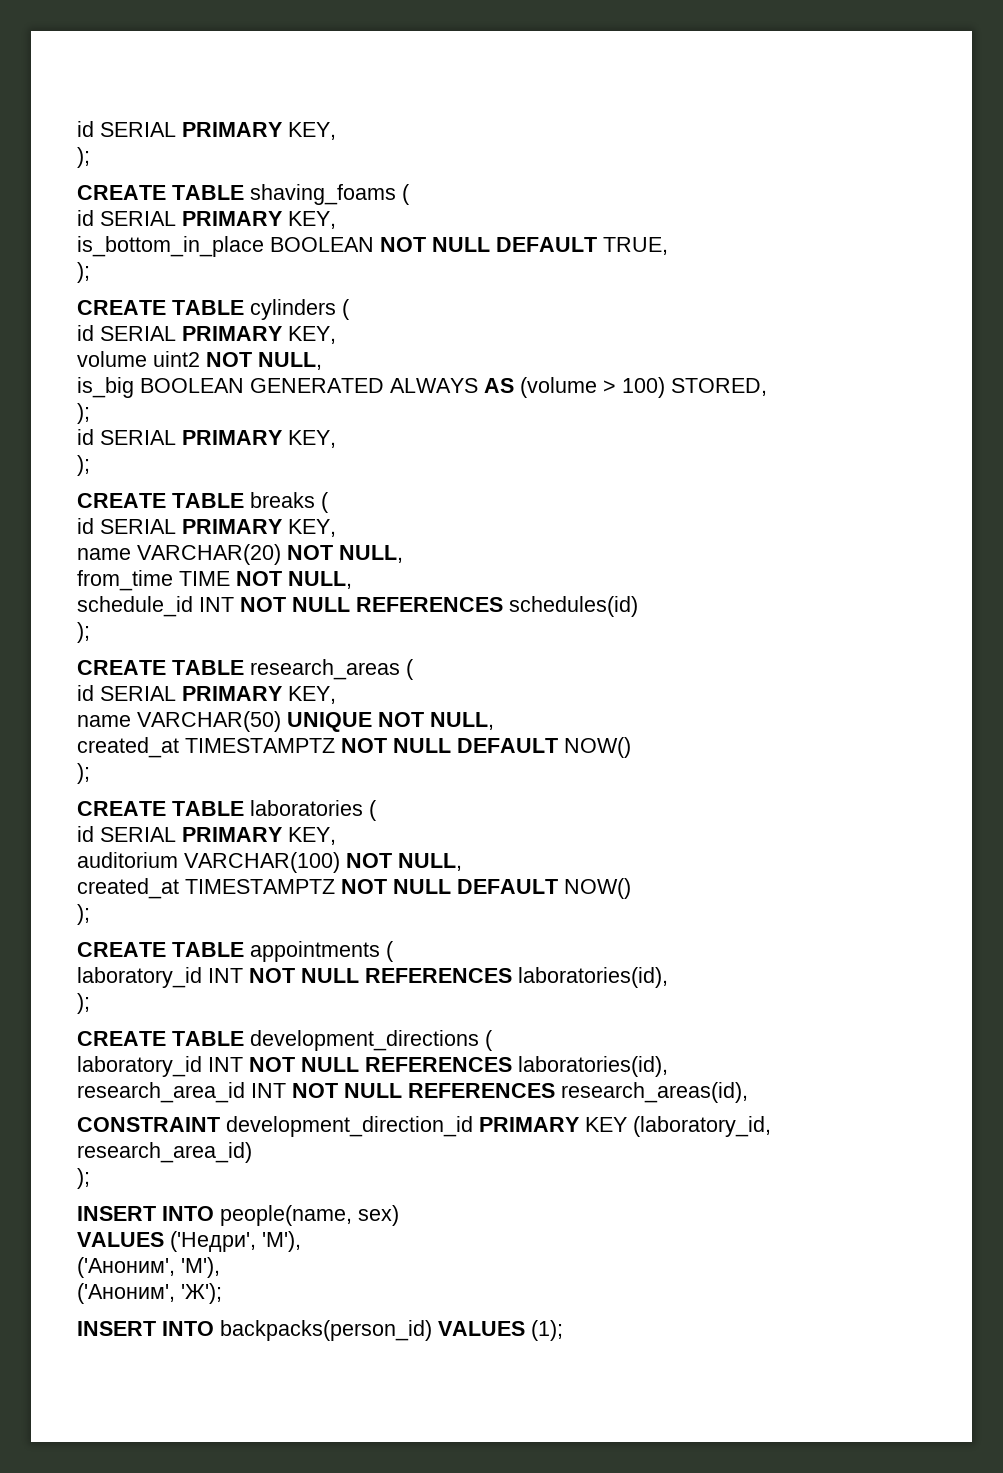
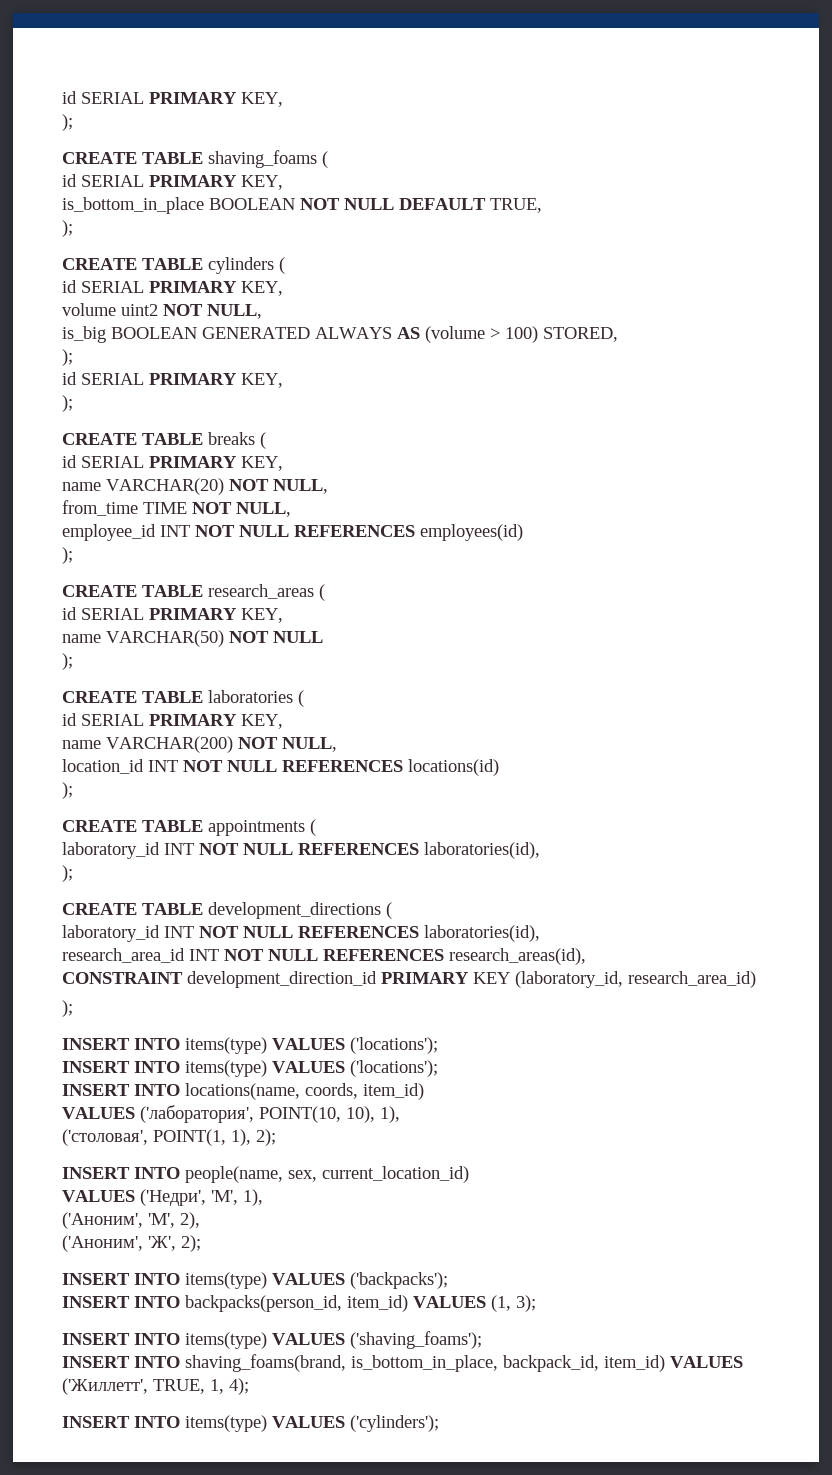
- schedule_id INT NOT NULL REFERENCES schedules(id)
+ employee_id INT NOT NULL REFERENCES employees(id)
- name VARCHAR(50) UNIQUE NOT NULL,
- created_at TIMESTAMPTZ NOT NULL DEFAULT NOW()
+ name VARCHAR(50) NOT NULL
- auditorium VARCHAR(100) NOT NULL,
- created_at TIMESTAMPTZ NOT NULL DEFAULT NOW()
+ name VARCHAR(200) NOT NULL,
+ location_id INT NOT NULL REFERENCES locations(id)
  CONSTRAINT development_direction_id PRIMARY KEY (laboratory_id, research_area_id)
  );
+ INSERT INTO items(type) VALUES ('locations');
+ INSERT INTO items(type) VALUES ('locations');
+ INSERT INTO locations(name, coords, item_id)
+ VALUES ('лаборатория', POINT(10, 10), 1),
+ ('столовая', POINT(1, 1), 2);
- INSERT INTO people(name, sex)
+ INSERT INTO people(name, sex, current_location_id)
- VALUES ('Недри', 'М'),
- ('Аноним', 'М'),
- ('Аноним', 'Ж');
- INSERT INTO backpacks(person_id) VALUES (1);
+ VALUES ('Недри', 'М', 1),
+ ('Аноним', 'М', 2),
+ ('Аноним', 'Ж', 2);
+ INSERT INTO items(type) VALUES ('backpacks');
+ INSERT INTO backpacks(person_id, item_id) VALUES (1, 3);
+ INSERT INTO items(type) VALUES ('shaving_foams');
+ INSERT INTO shaving_foams(brand, is_bottom_in_place, backpack_id, item_id) VALUES ('Жиллетт', TRUE, 1, 4);
+ INSERT INTO items(type) VALUES ('cylinders');

